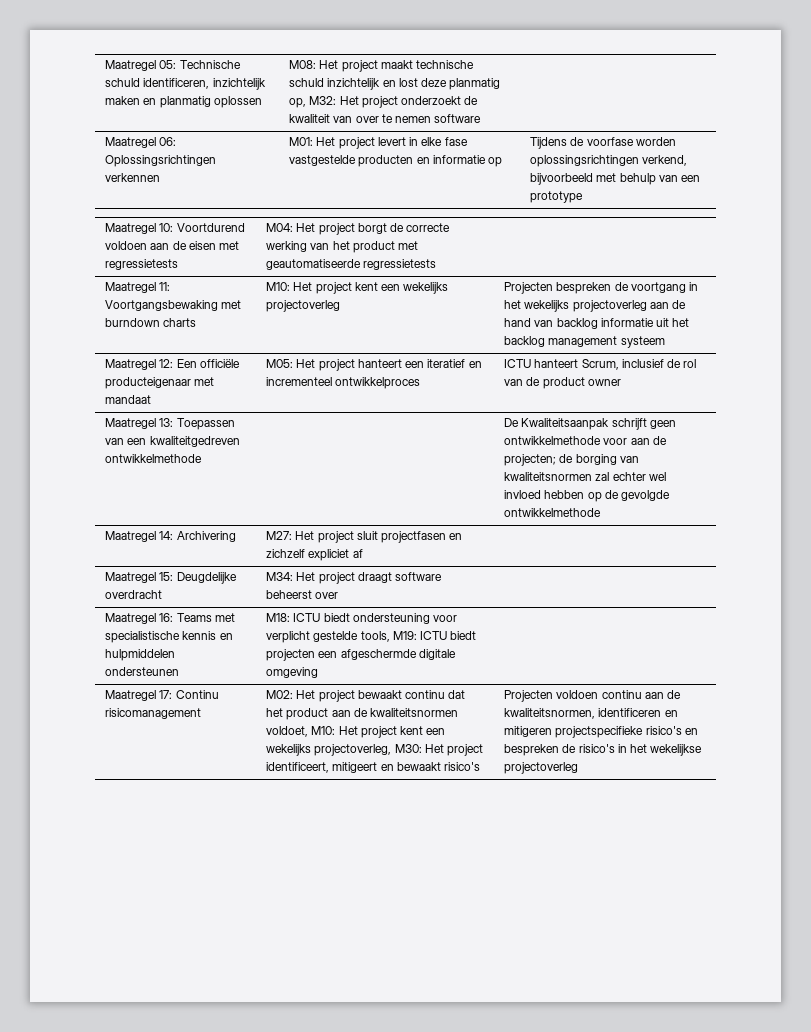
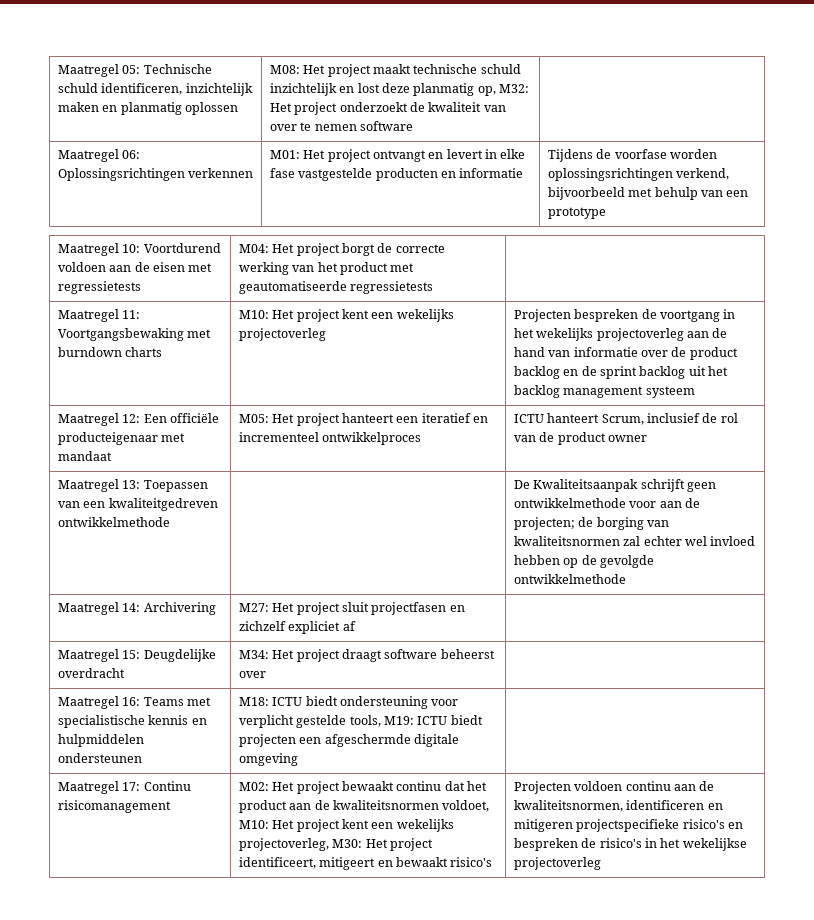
- Maatregel 06: Oplossingsrichtingen verkennen | M01: Het project levert in elke fase vastgestelde producten en informatie op | Tijdens de voorfase worden oplossingsrichtingen verkend, bijvoorbeeld met behulp van een prototype
+ Maatregel 06: Oplossingsrichtingen verkennen | M01: Het project ontvangt en levert in elke fase vastgestelde producten en informatie | Tijdens de voorfase worden oplossingsrichtingen verkend, bijvoorbeeld met behulp van een prototype
- Maatregel 11: Voortgangsbewaking met burndown charts | M10: Het project kent een wekelijks projectoverleg | Projecten bespreken de voortgang in het wekelijks projectoverleg aan de hand van backlog informatie uit het backlog management systeem
+ Maatregel 11: Voortgangsbewaking met burndown charts | M10: Het project kent een wekelijks projectoverleg | Projecten bespreken de voortgang in het wekelijks projectoverleg aan de hand van informatie over de product backlog en de sprint backlog uit het backlog management systeem

